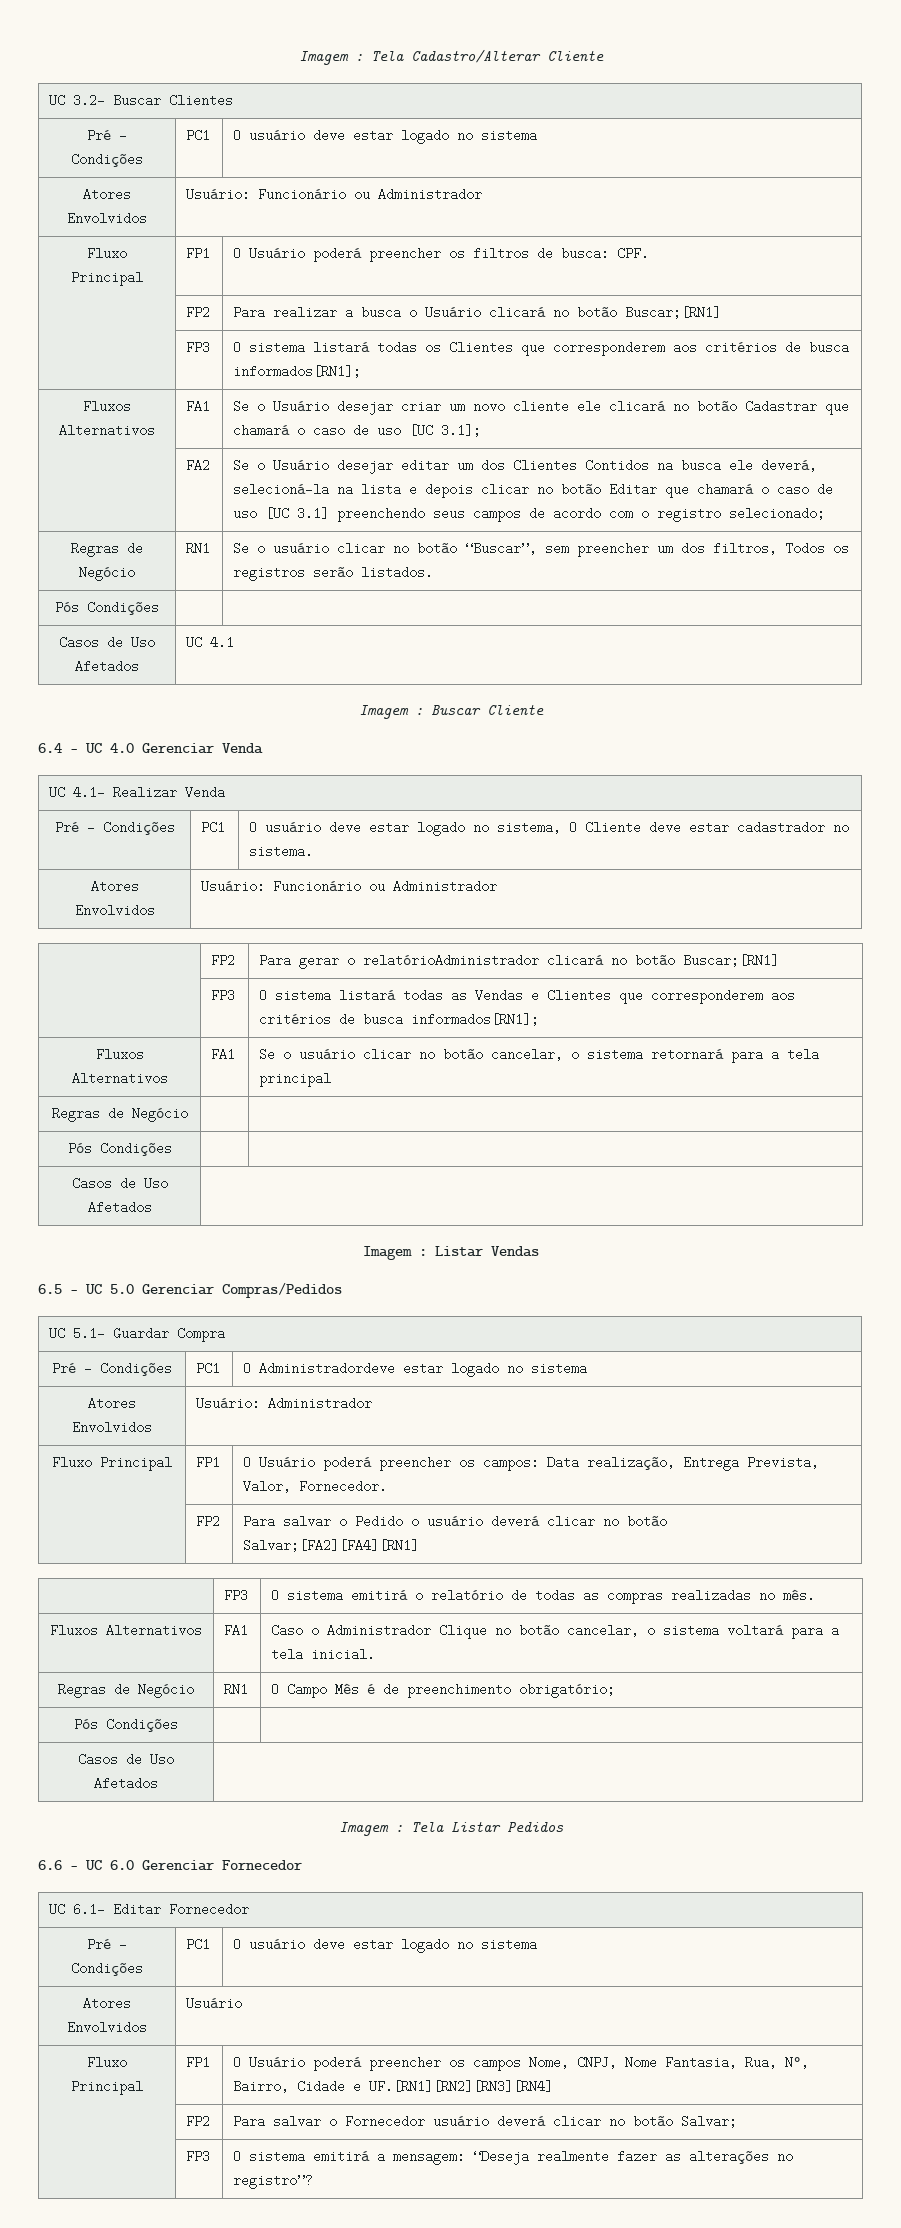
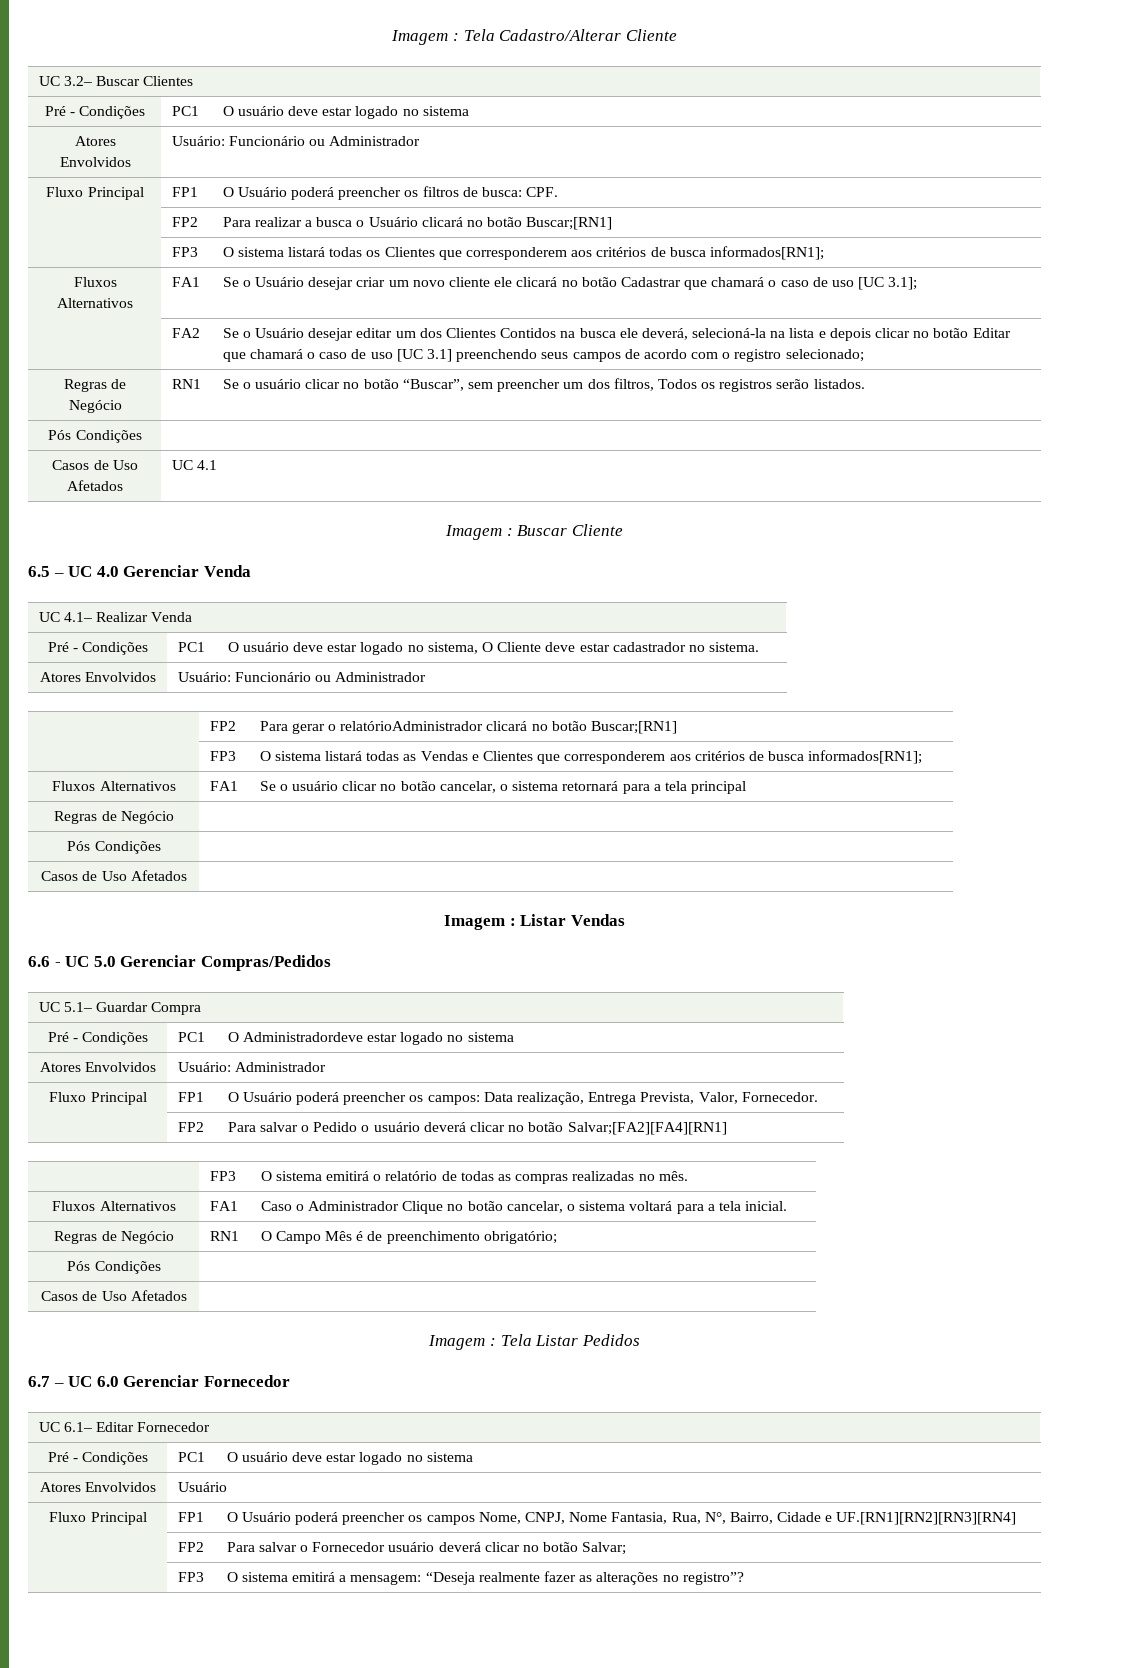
- 6.4 – UC 4.0 Gerenciar Venda
+ 6.5 – UC 4.0 Gerenciar Venda
- 6.5 - UC 5.0 Gerenciar Compras/Pedidos
+ 6.6 - UC 5.0 Gerenciar Compras/Pedidos
- 6.6 – UC 6.0 Gerenciar Fornecedor
+ 6.7 – UC 6.0 Gerenciar Fornecedor

